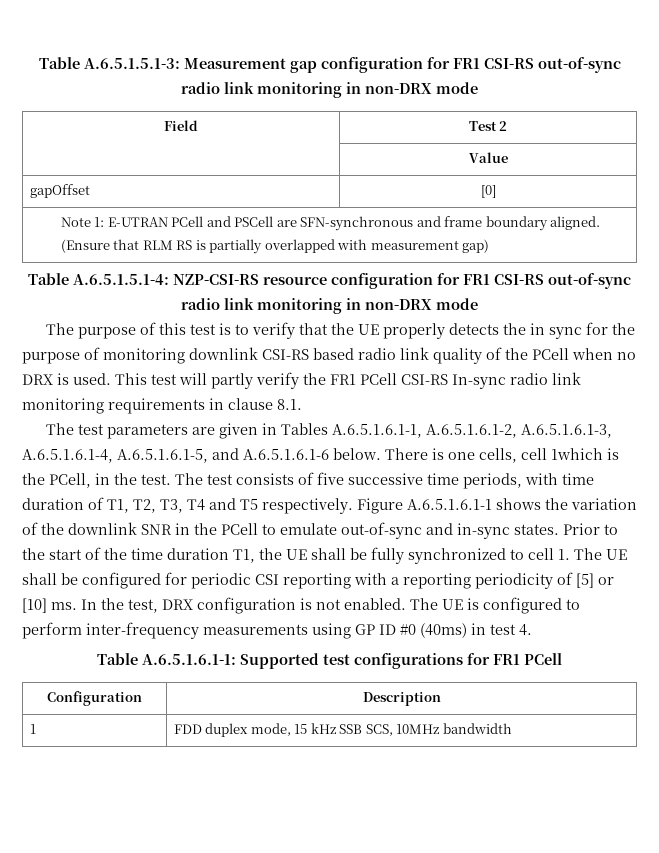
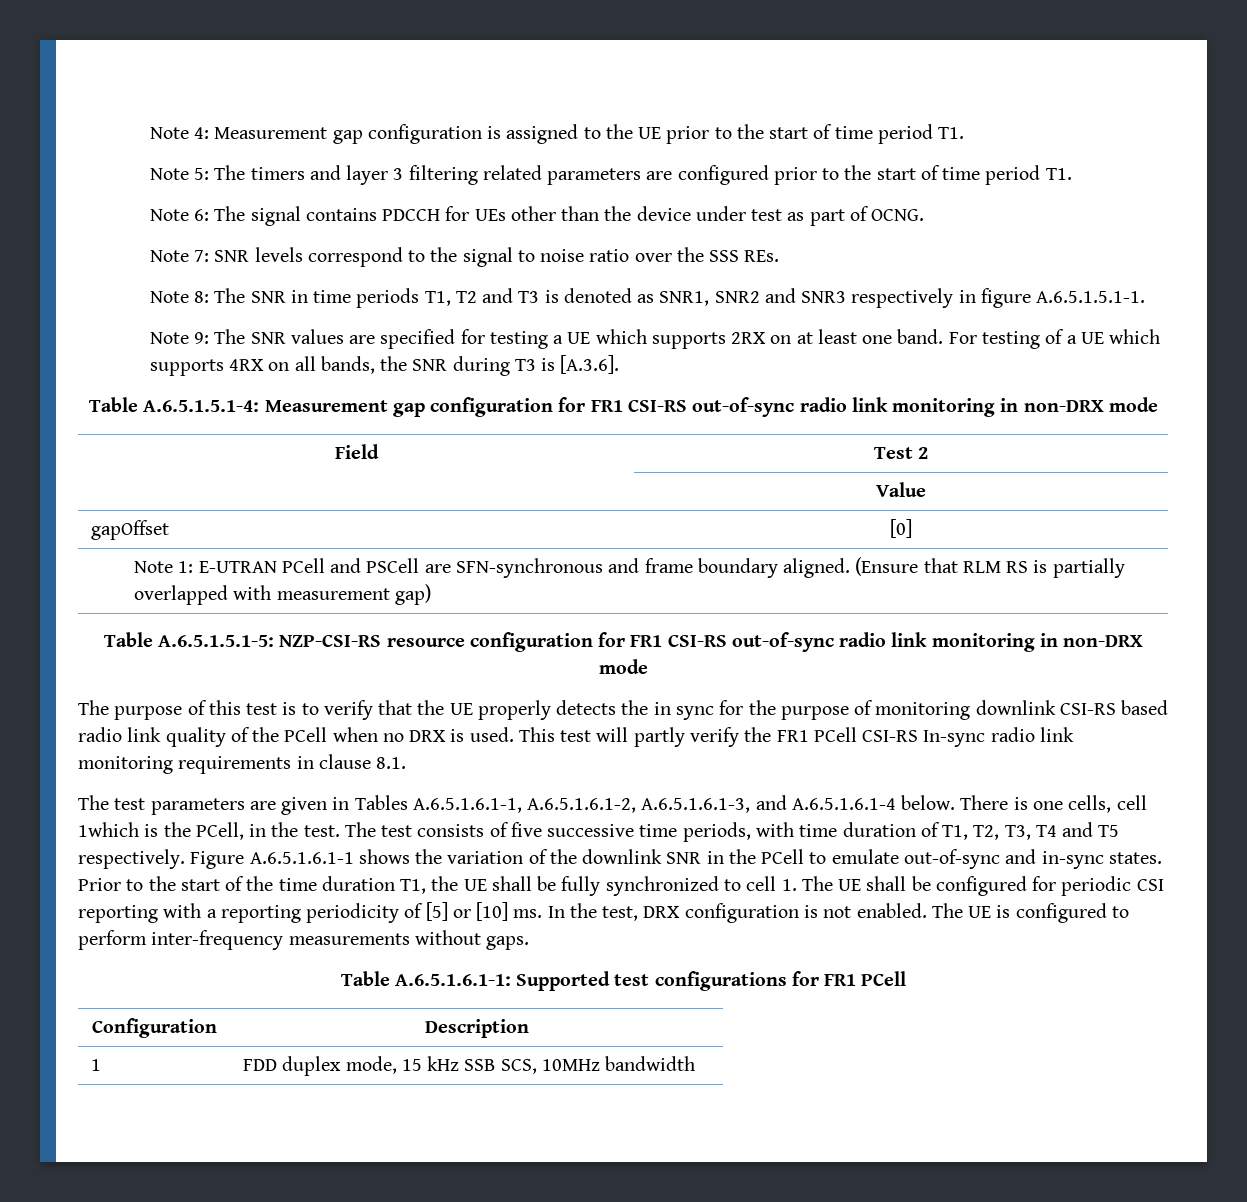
- Table A.6.5.1.5.1-3: Measurement gap configuration for FR1 CSI-RS out-of-sync radio link monitoring in non-DRX mode
+ Note 4: Measurement gap configuration is assigned to the UE prior to the start of time period T1.
+ Note 5: The timers and layer 3 filtering related parameters are configured prior to the start of time period T1.
+ Note 6: The signal contains PDCCH for UEs other than the device under test as part of OCNG.
+ Note 7: SNR levels correspond to the signal to noise ratio over the SSS REs.
+ Note 8: The SNR in time periods T1, T2 and T3 is denoted as SNR1, SNR2 and SNR3 respectively in figure A.6.5.1.5.1-1.
+ Note 9: The SNR values are specified for testing a UE which supports 2RX on at least one band. For testing of a UE which supports 4RX on all bands, the SNR during T3 is [A.3.6].
+ Table A.6.5.1.5.1-4: Measurement gap configuration for FR1 CSI-RS out-of-sync radio link monitoring in non-DRX mode
- Table A.6.5.1.5.1-4: NZP-CSI-RS resource configuration for FR1 CSI-RS out-of-sync radio link monitoring in non-DRX mode
+ Table A.6.5.1.5.1-5: NZP-CSI-RS resource configuration for FR1 CSI-RS out-of-sync radio link monitoring in non-DRX mode
- The test parameters are given in Tables A.6.5.1.6.1-1, A.6.5.1.6.1-2, A.6.5.1.6.1-3, A.6.5.1.6.1-4, A.6.5.1.6.1-5, and A.6.5.1.6.1-6 below.
+ The test parameters are given in Tables A.6.5.1.6.1-1, A.6.5.1.6.1-2, A.6.5.1.6.1-3, and A.6.5.1.6.1-4 below.
- The UE is configured to perform inter-frequency measurements using GP ID #0 (40ms) in test 4.
+ The UE is configured to perform inter-frequency measurements without gaps.

